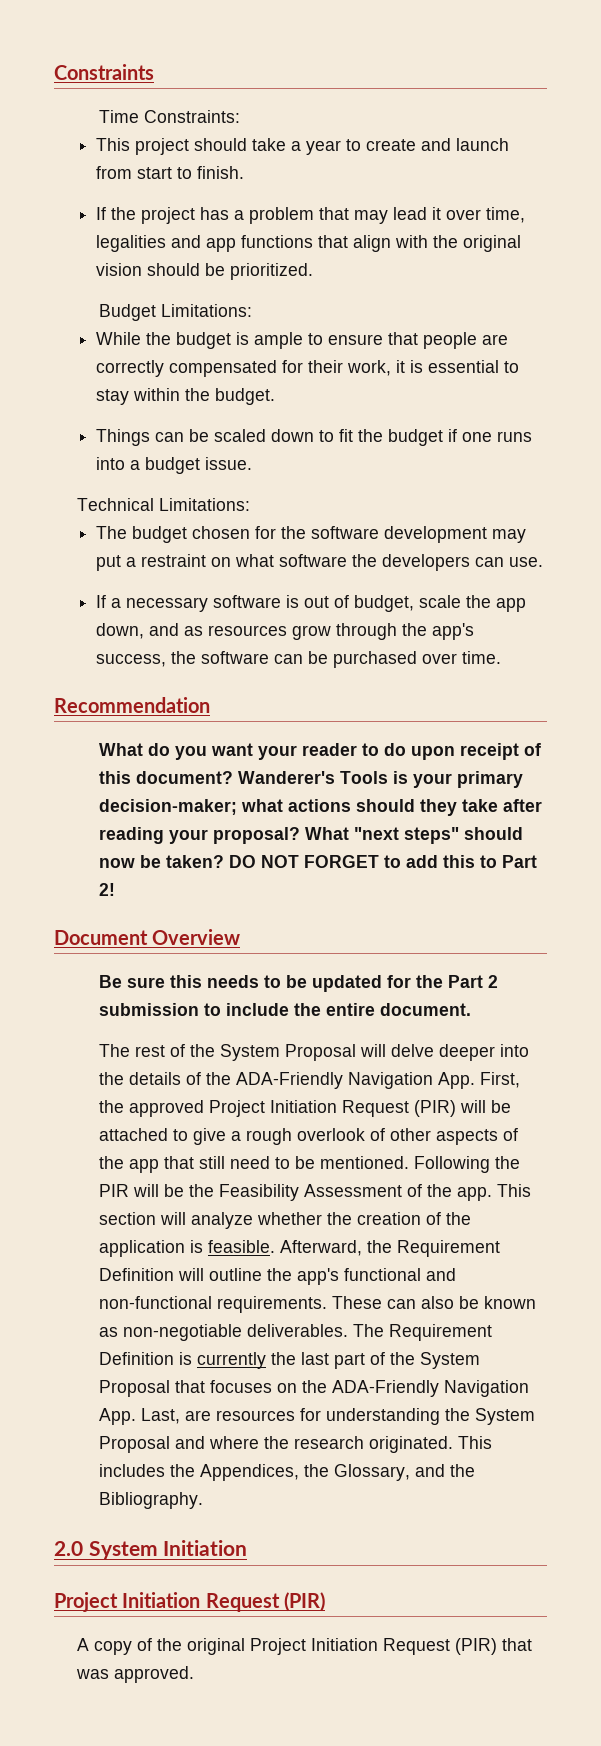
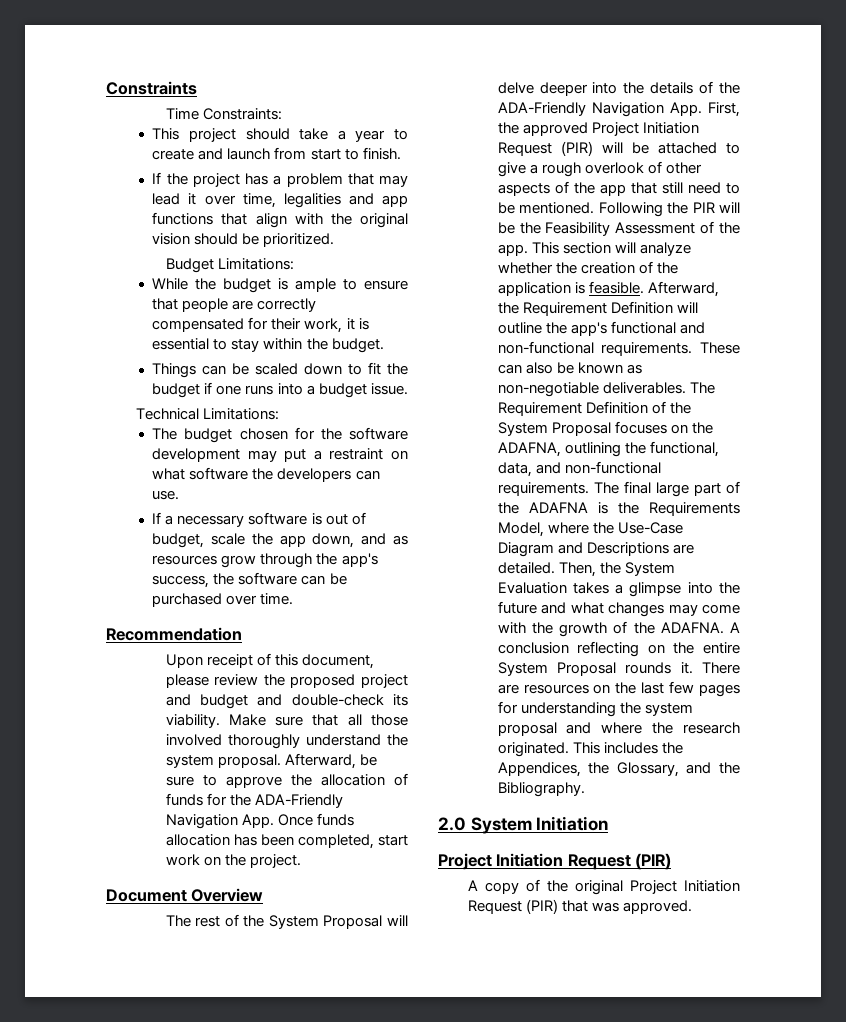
- What do you want your reader to do upon receipt of this document? Wanderer's Tools is your primary decision-maker; what actions should they take after reading your proposal? What "next steps" should now be taken? DO NOT FORGET to add this to Part 2!
+ Upon receipt of this document, please review the proposed project and budget and double-check its viability. Make sure that all those involved thoroughly understand the system proposal. Afterward, be sure to approve the allocation of funds for the ADA-Friendly Navigation App. Once funds allocation has been completed, start work on the project.
  Document Overview
- Be sure this needs to be updated for the Part 2 submission to include the entire document.
- The Requirement Definition is currently the last part of the System Proposal that focuses on the ADA-Friendly Navigation App. Last, are resources for understanding the System Proposal and where the research originated.
+ The Requirement Definition of the System Proposal focuses on the ADAFNA, outlining the functional, data, and non-functional requirements. The final large part of the ADAFNA is the Requirements Model, where the Use-Case Diagram and Descriptions are detailed. Then, the System Evaluation takes a glimpse into the future and what changes may come with the growth of the ADAFNA. A conclusion reflecting on the entire System Proposal rounds it. There are resources on the last few pages for understanding the system proposal and where the research originated.

